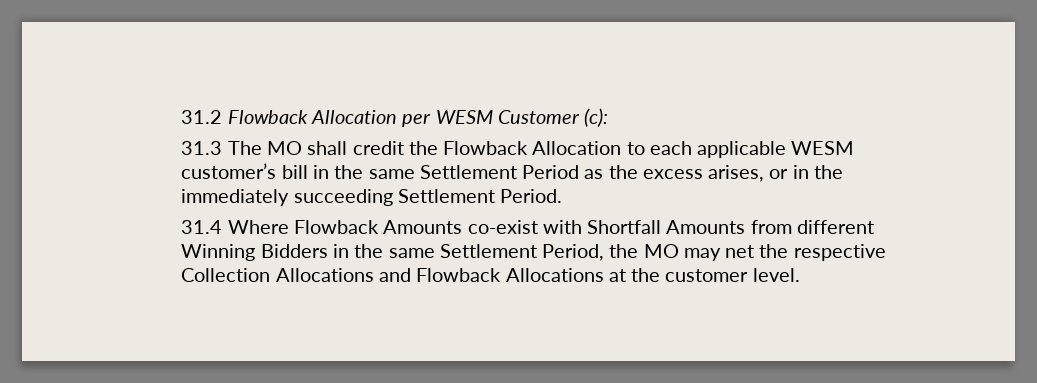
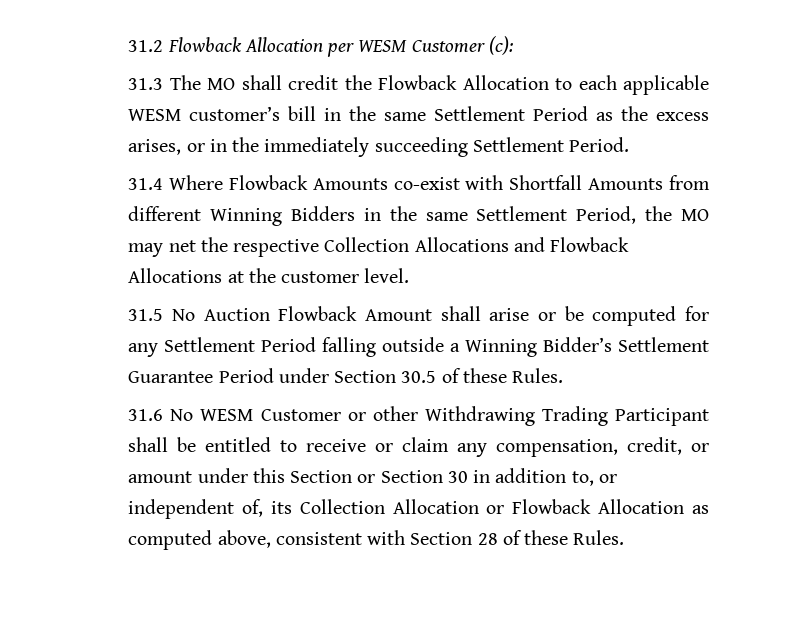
+ 31.5 No Auction Flowback Amount shall arise or be computed for any Settlement Period falling outside a Winning Bidder’s Settlement Guarantee Period under Section 30.5 of these Rules.
+ 31.6 No WESM Customer or other Withdrawing Trading Participant shall be entitled to receive or claim any compensation, credit, or amount under this Section or Section 30 in addition to, or independent of, its Collection Allocation or Flowback Allocation as computed above, consistent with Section 28 of these Rules.

